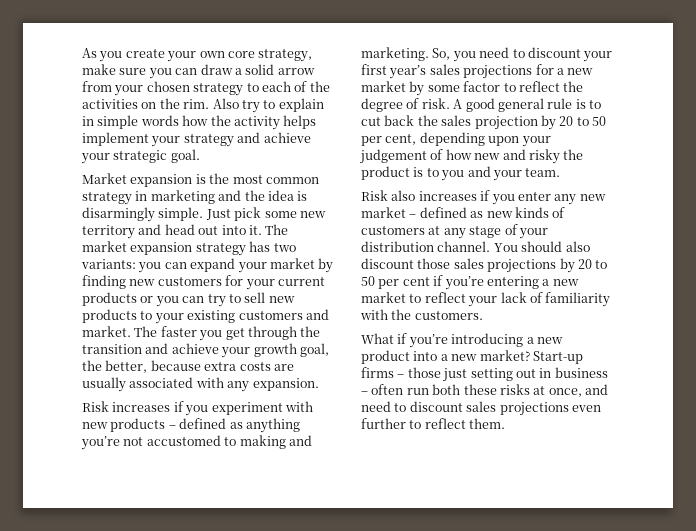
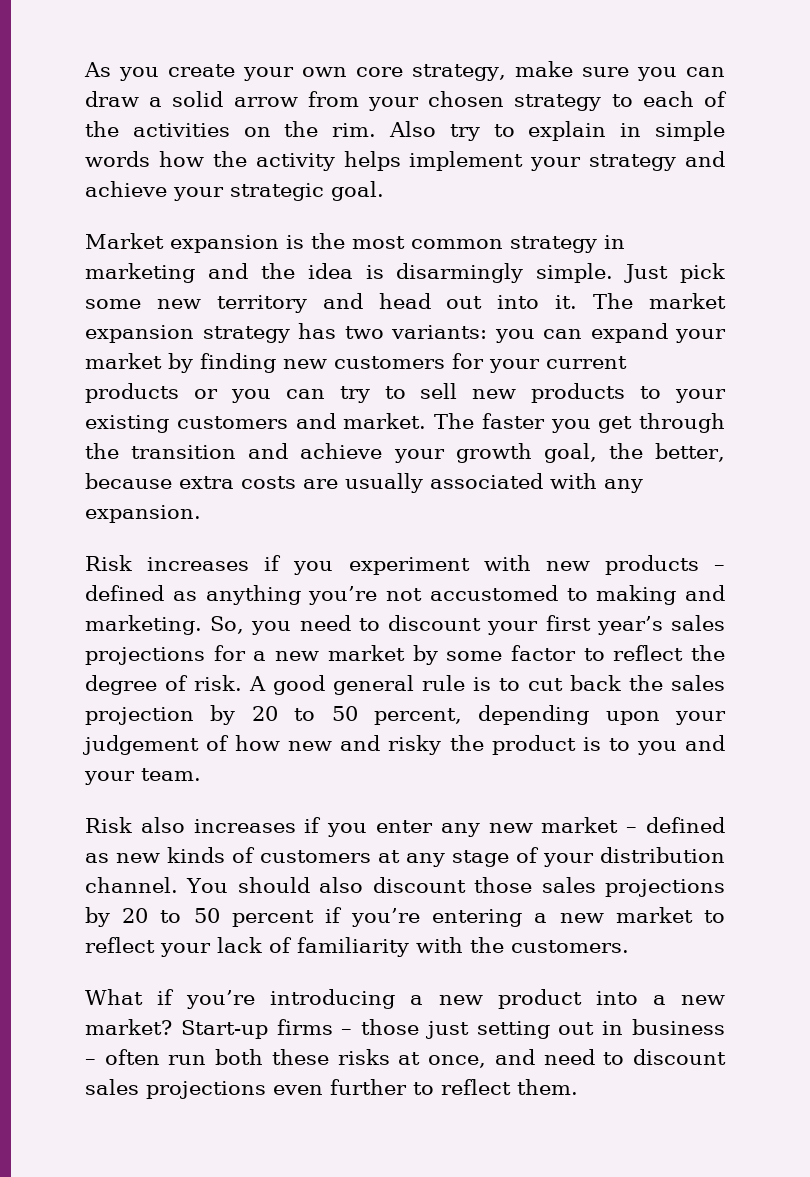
- A good general rule is to cut back the sales projection by 20 to 50 per cent, depending upon your judgement of how new and risky the product is to you and your team.
+ A good general rule is to cut back the sales projection by 20 to 50 percent, depending upon your judgement of how new and risky the product is to you and your team.
- You should also discount those sales projections by 20 to 50 per cent if you’re entering a new market to reflect your lack of familiarity with the customers.
+ You should also discount those sales projections by 20 to 50 percent if you’re entering a new market to reflect your lack of familiarity with the customers.

